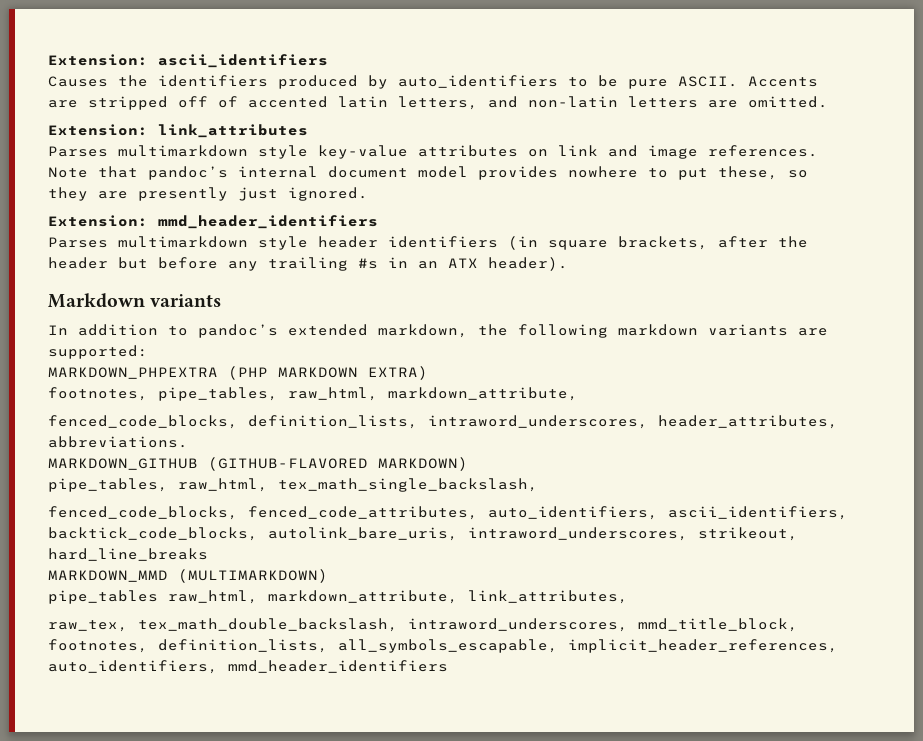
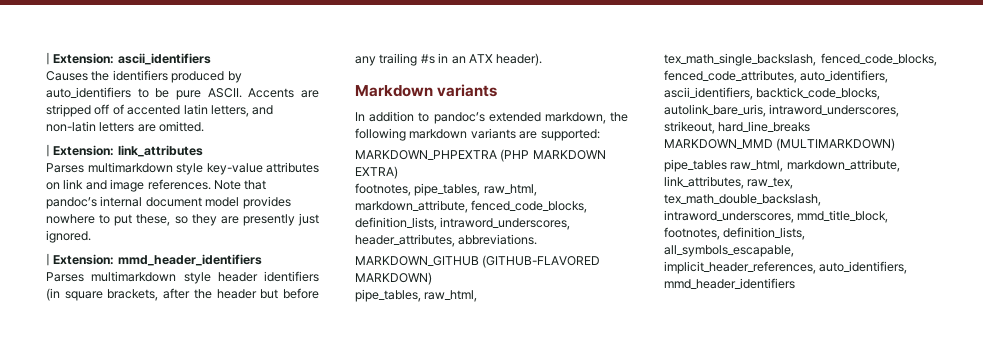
- Extension: ascii_identifiers
+ | Extension: ascii_identifiers
- Extension: link_attributes
+ | Extension: link_attributes
- Extension: mmd_header_identifiers
+ | Extension: mmd_header_identifiers
- footnotes, pipe_tables, raw_html, markdown_attribute,
- fenced_code_blocks, definition_lists, intraword_underscores, header_attributes, abbreviations.
+ footnotes, pipe_tables, raw_html, markdown_attribute, fenced_code_blocks, definition_lists, intraword_underscores, header_attributes, abbreviations.
- pipe_tables, raw_html, tex_math_single_backslash,
- fenced_code_blocks, fenced_code_attributes, auto_identifiers, ascii_identifiers, backtick_code_blocks, autolink_bare_uris, intraword_underscores, strikeout, hard_line_breaks
+ pipe_tables, raw_html, tex_math_single_backslash, fenced_code_blocks, fenced_code_attributes, auto_identifiers, ascii_identifiers, backtick_code_blocks, autolink_bare_uris, intraword_underscores, strikeout, hard_line_breaks
- pipe_tables raw_html, markdown_attribute, link_attributes,
- raw_tex, tex_math_double_backslash, intraword_underscores, mmd_title_block, footnotes, definition_lists, all_symbols_escapable, implicit_header_references, auto_identifiers, mmd_header_identifiers
+ pipe_tables raw_html, markdown_attribute, link_attributes, raw_tex, tex_math_double_backslash, intraword_underscores, mmd_title_block, footnotes, definition_lists, all_symbols_escapable, implicit_header_references, auto_identifiers, mmd_header_identifiers

